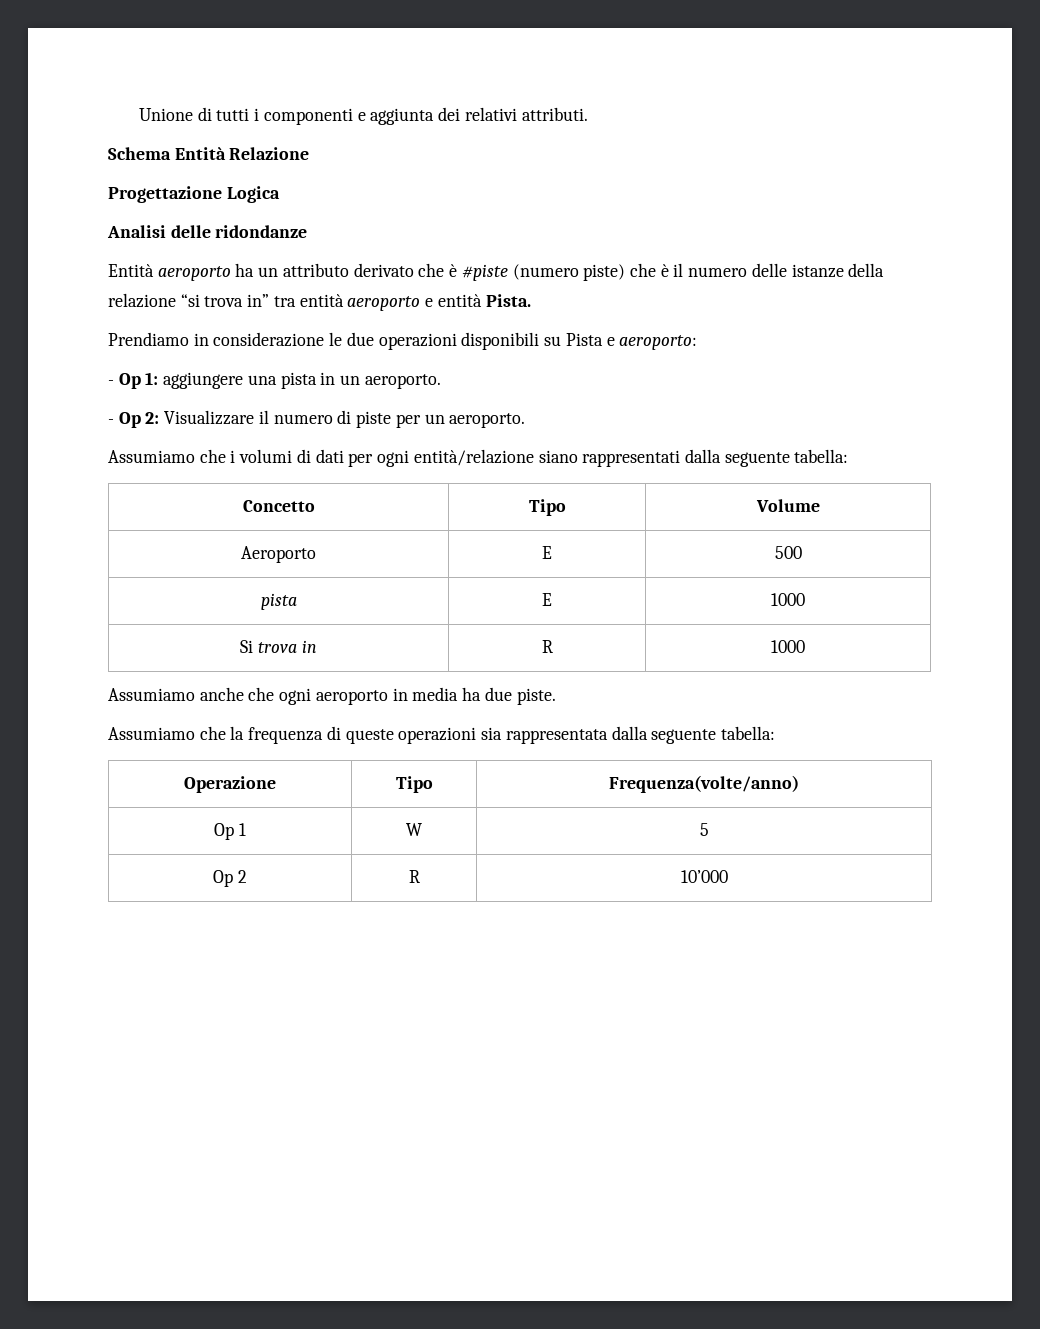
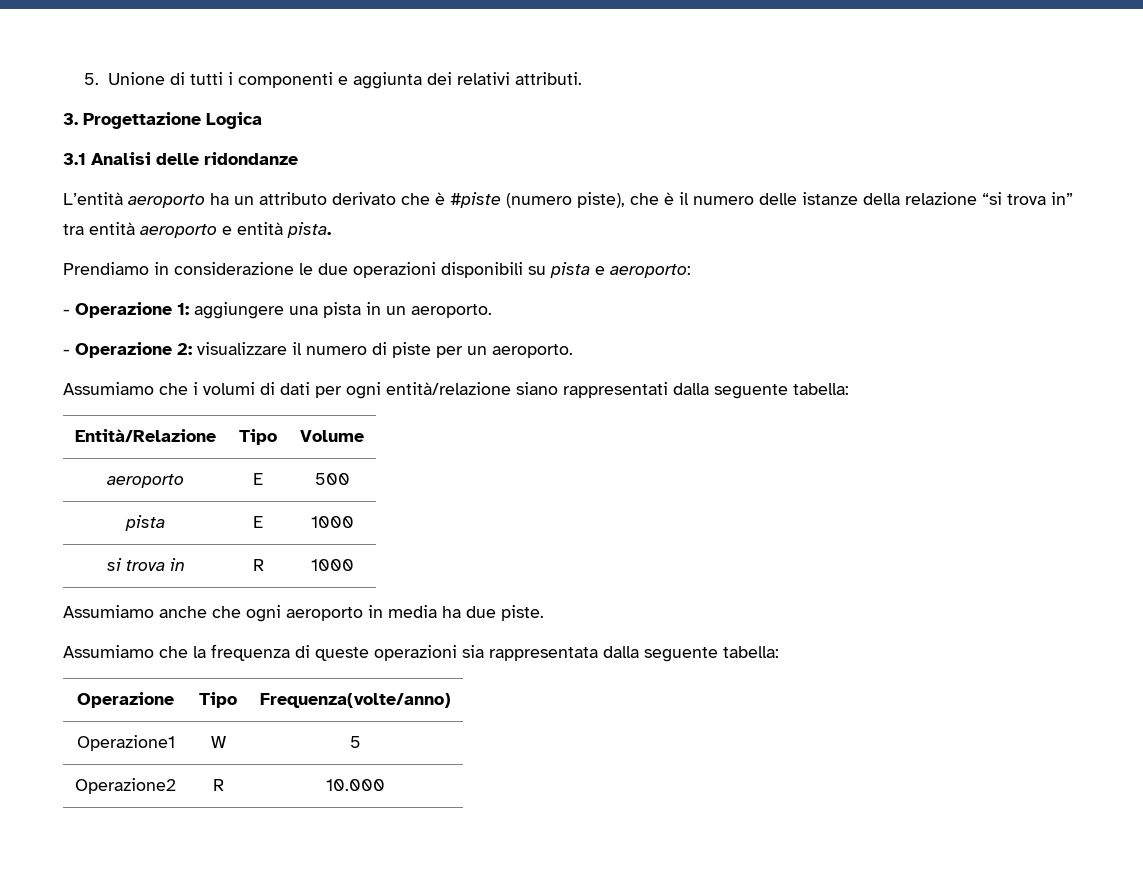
- Unione di tutti i componenti e aggiunta dei relativi attributi.
+ 5. Unione di tutti i componenti e aggiunta dei relativi attributi.
- Schema Entità Relazione
- Progettazione Logica
+ 3. Progettazione Logica
- Analisi delle ridondanze
+ 3.1 Analisi delle ridondanze
- Entità aeroporto ha un attributo derivato che è #piste (numero piste) che è il numero delle istanze della relazione “si trova in” tra entità aeroporto e entità Pista.
+ L’entità aeroporto ha un attributo derivato che è #piste (numero piste), che è il numero delle istanze della relazione “si trova in” tra entità aeroporto e entità pista.
- Prendiamo in considerazione le due operazioni disponibili su Pista e aeroporto:
+ Prendiamo in considerazione le due operazioni disponibili su pista e aeroporto:
- - Op 1: aggiungere una pista in un aeroporto.
+ - Operazione 1: aggiungere una pista in un aeroporto.
- - Op 2: Visualizzare il numero di piste per un aeroporto.
+ - Operazione 2: visualizzare il numero di piste per un aeroporto.
- Concetto | Tipo | Volume
+ Entità/Relazione | Tipo | Volume
- Aeroporto | E | 500
+ aeroporto | E | 500
- Si trova in | R | 1000
+ si trova in | R | 1000
- Op 1 | W | 5
+ Operazione1 | W | 5
- Op 2 | R | 10’000
+ Operazione2 | R | 10.000

